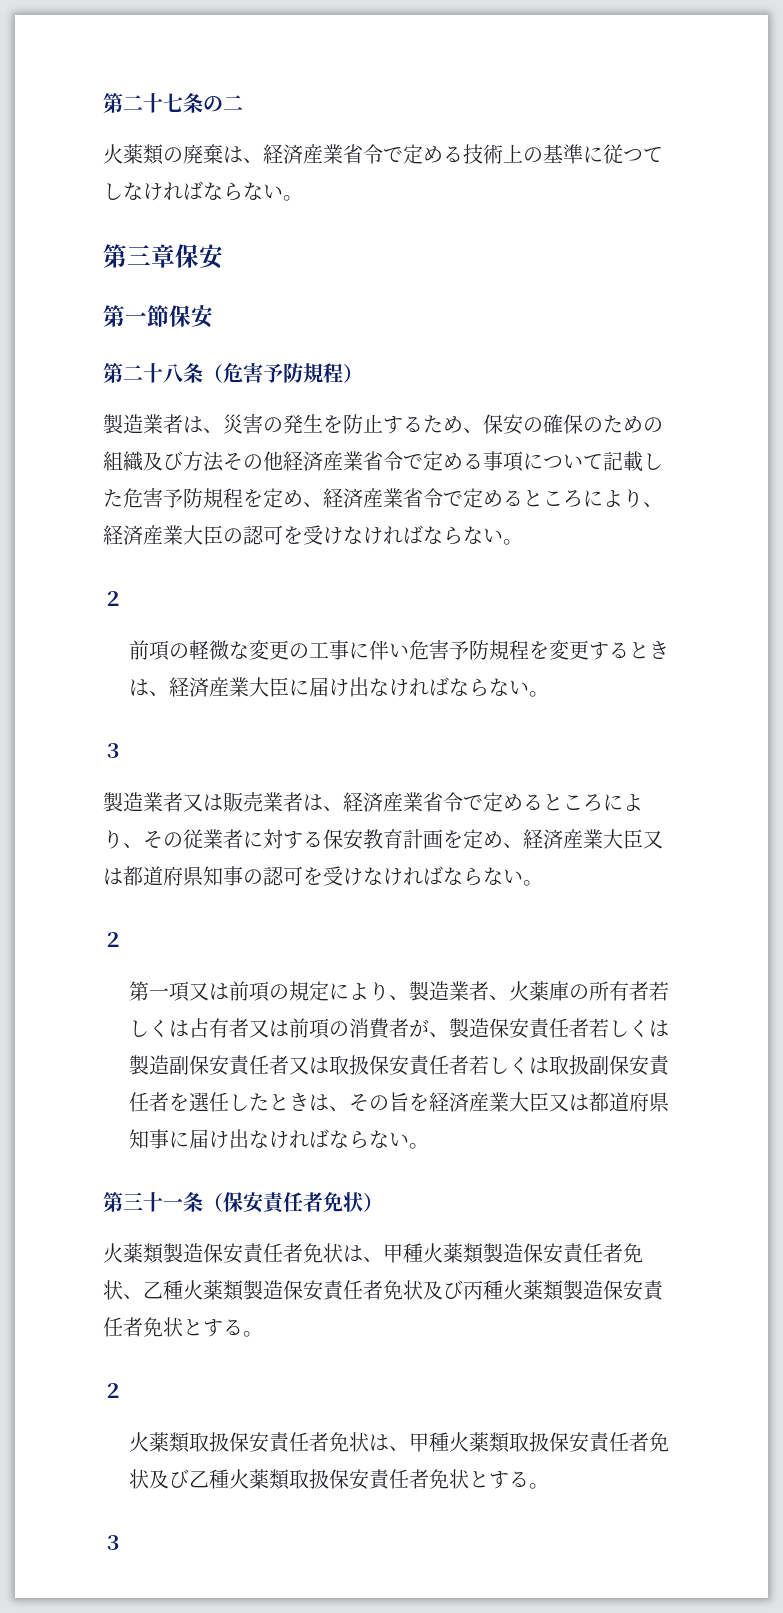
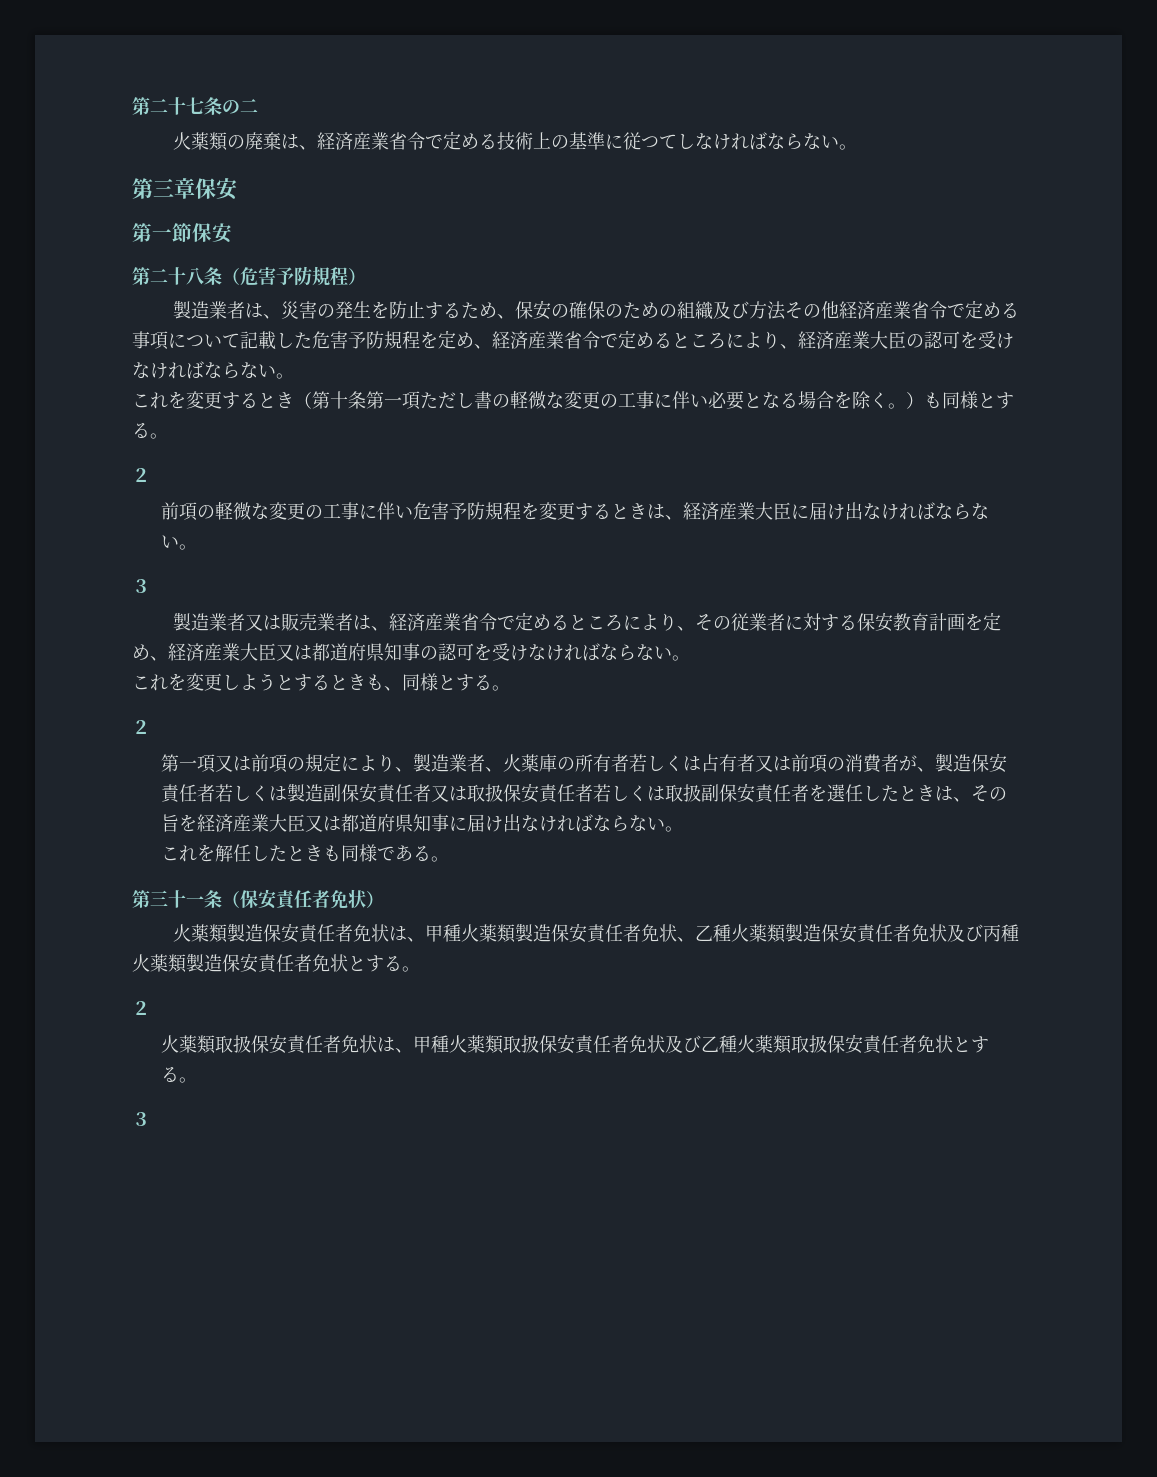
+ これを変更するとき（第十条第一項ただし書の軽微な変更の工事に伴い必要となる場合を除く。）も同様とする。
+ これを変更しようとするときも、同様とする。
+ これを解任したときも同様である。

